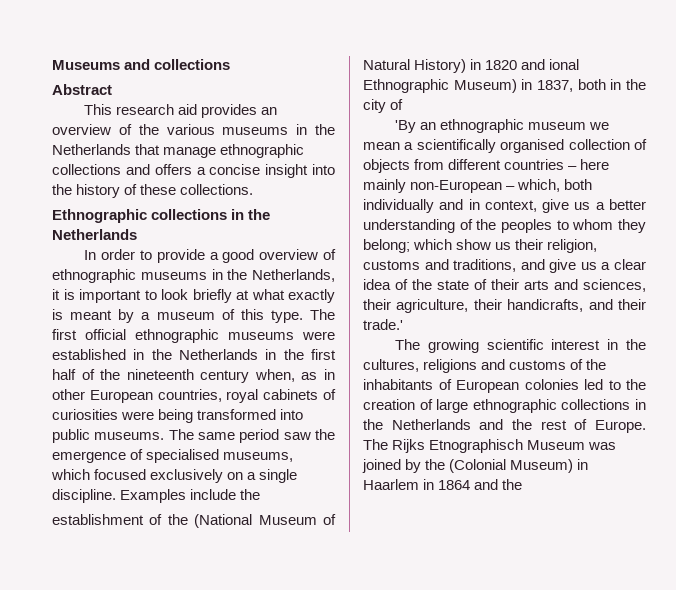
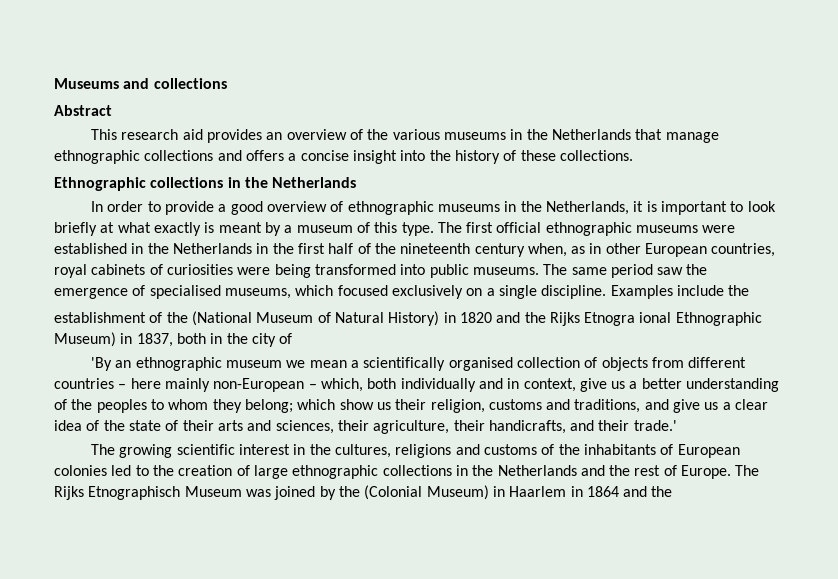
- establishment of the (National Museum of Natural History) in 1820 and ional Ethnographic Museum) in 1837, both in the city of
+ establishment of the (National Museum of Natural History) in 1820 and the Rijks Etnogra ional Ethnographic Museum) in 1837, both in the city of

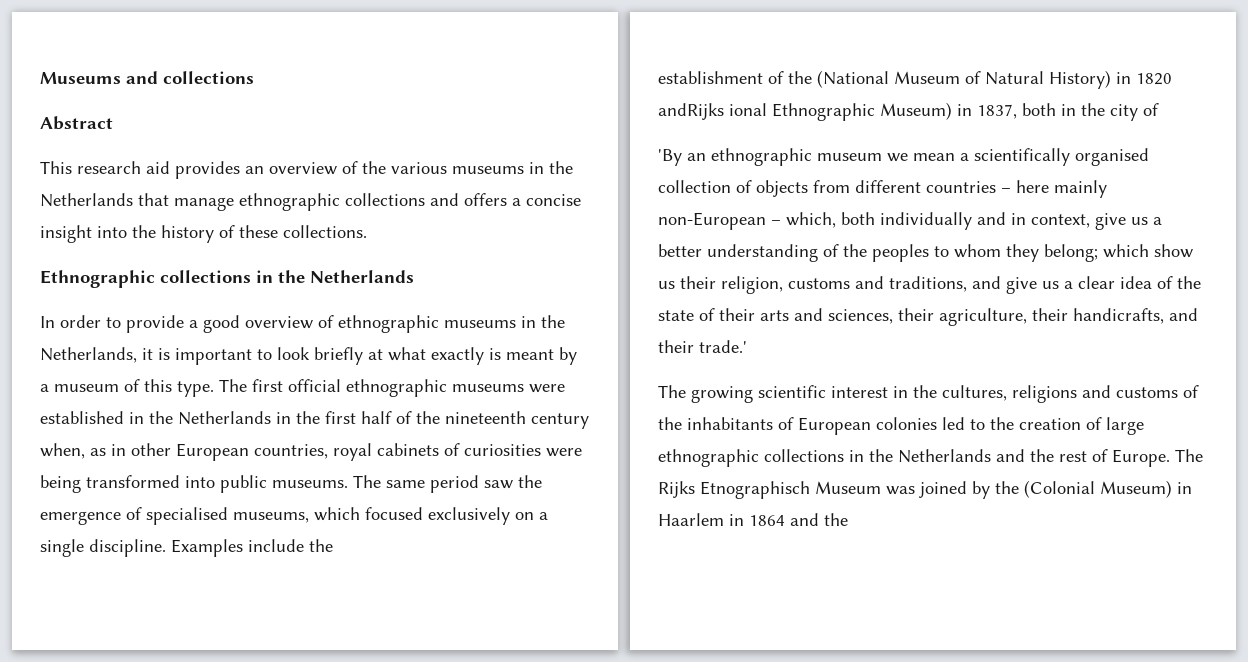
- establishment of the (National Museum of Natural History) in 1820 and the Rijks Etnogra ional Ethnographic Museum) in 1837, both in the city of
+ establishment of the (National Museum of Natural History) in 1820 andRijks ional Ethnographic Museum) in 1837, both in the city of

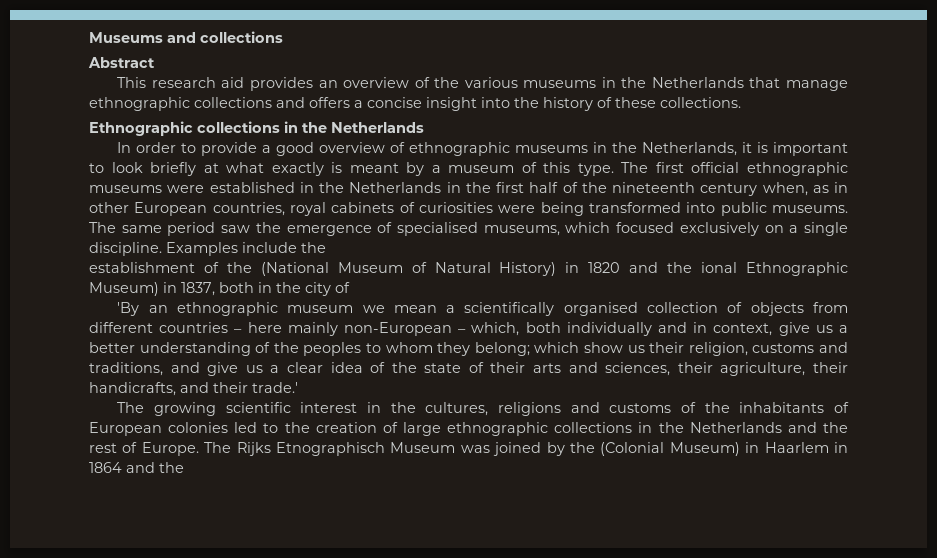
- establishment of the (National Museum of Natural History) in 1820 andRijks ional Ethnographic Museum) in 1837, both in the city of
+ establishment of the (National Museum of Natural History) in 1820 and the ional Ethnographic Museum) in 1837, both in the city of

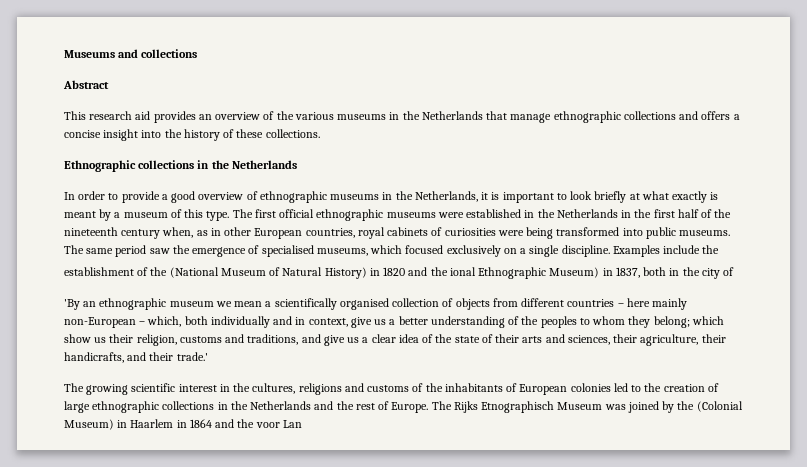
- The Rijks Etnographisch Museum was joined by the (Colonial Museum) in Haarlem in 1864 and the
+ The Rijks Etnographisch Museum was joined by the (Colonial Museum) in Haarlem in 1864 and the voor Lan

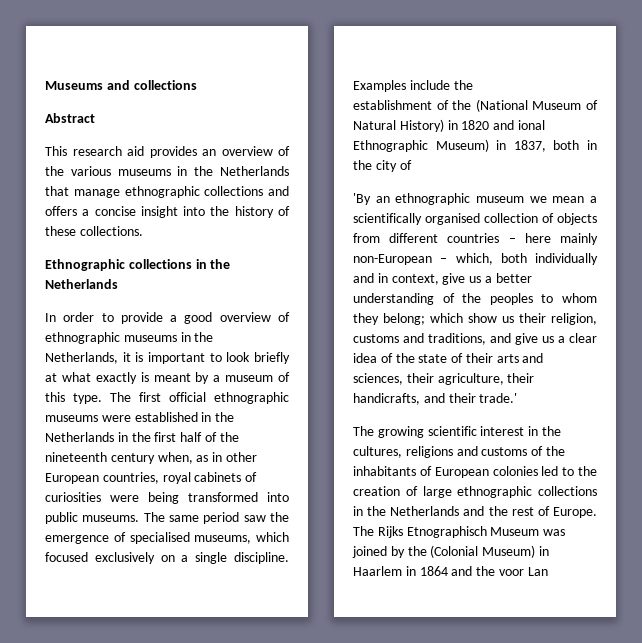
- establishment of the (National Museum of Natural History) in 1820 and the ional Ethnographic Museum) in 1837, both in the city of
+ establishment of the (National Museum of Natural History) in 1820 and ional Ethnographic Museum) in 1837, both in the city of

